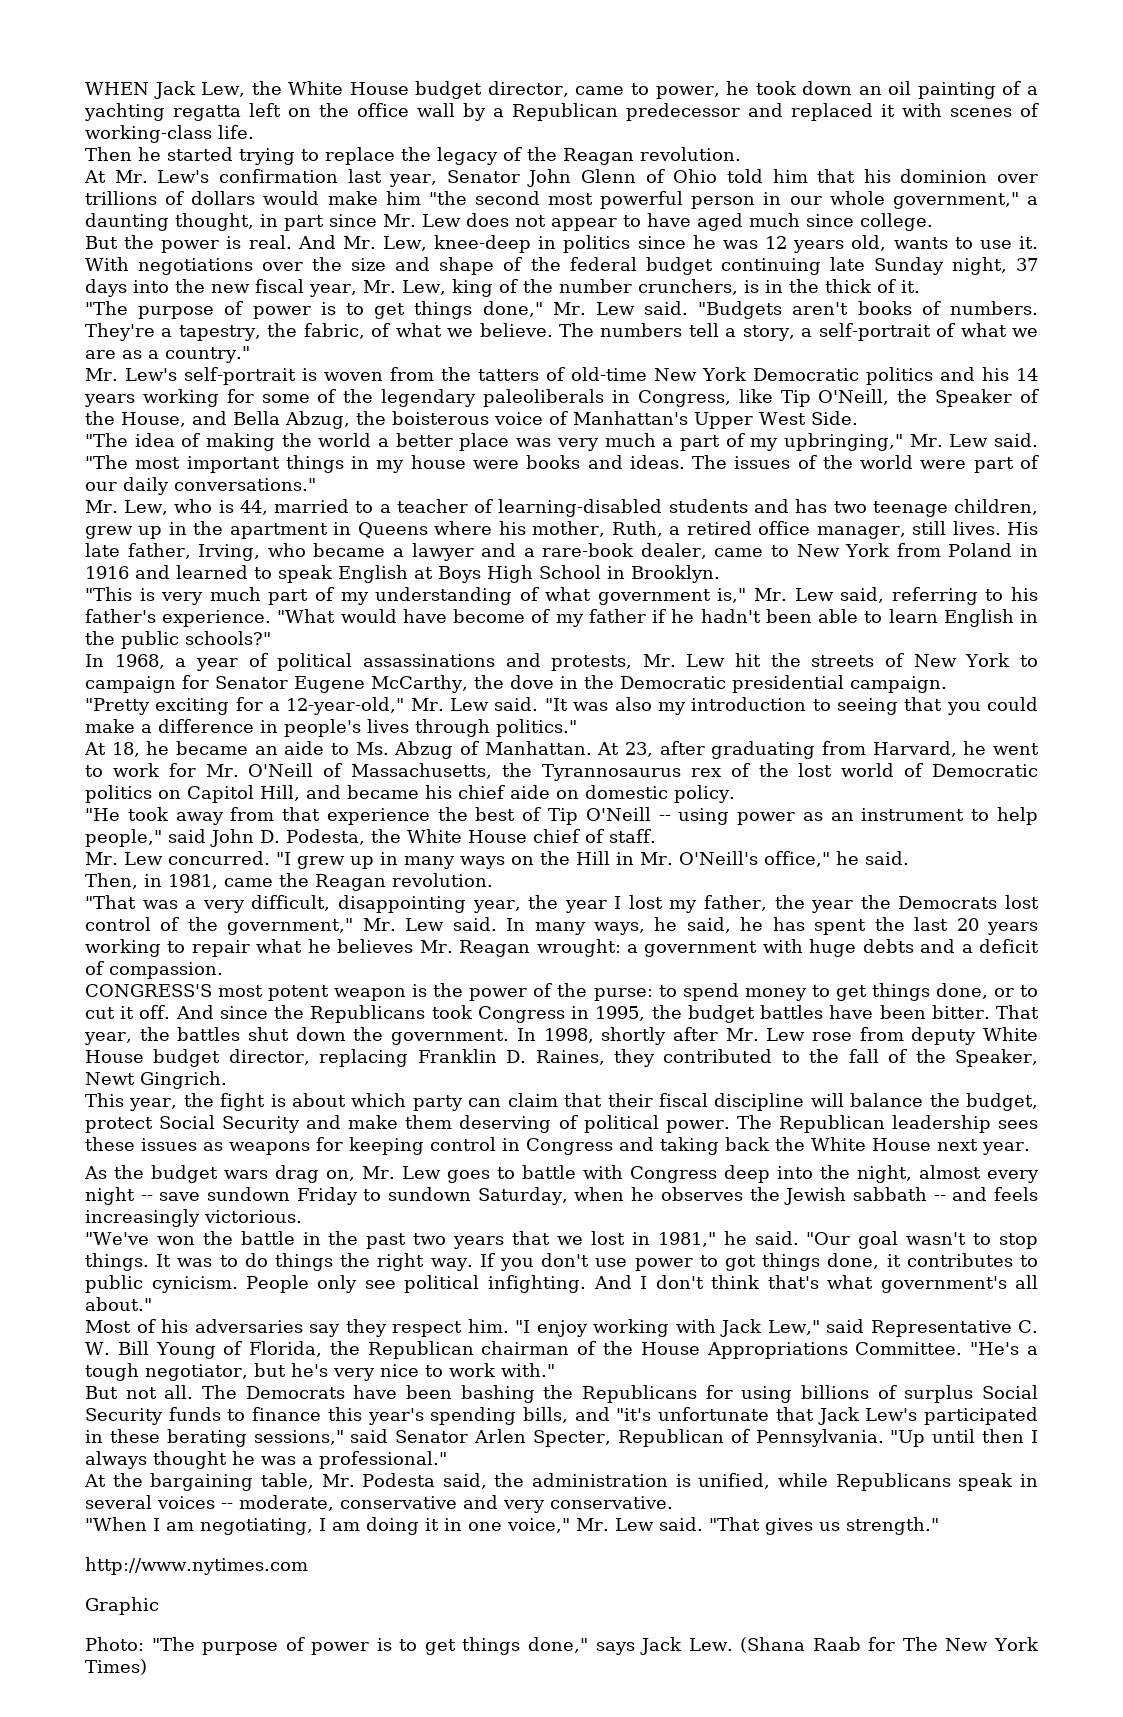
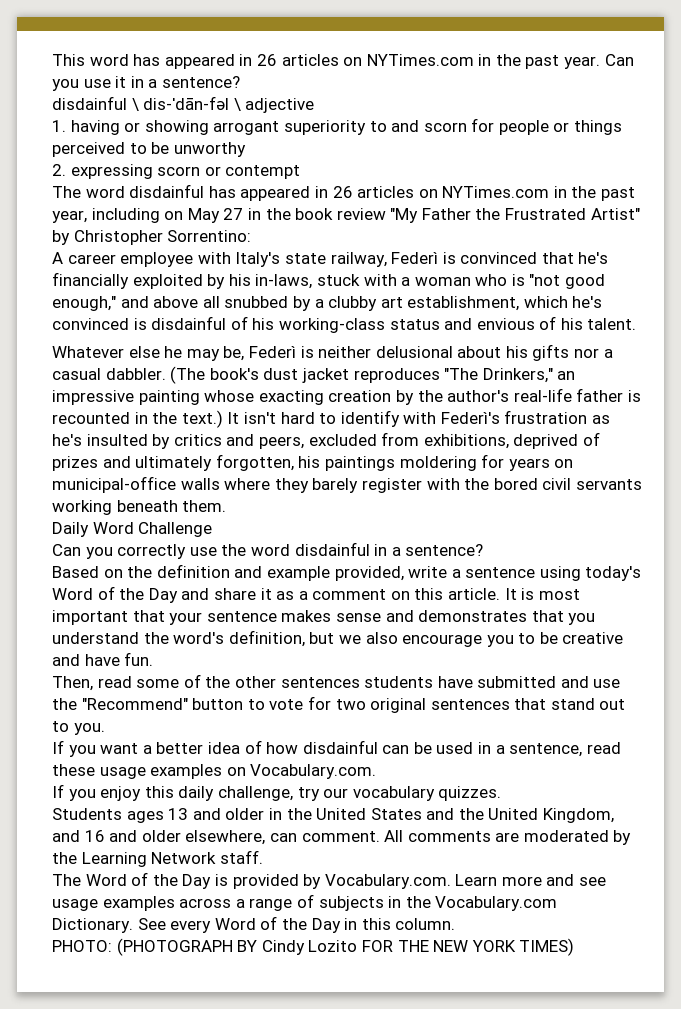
- WHEN Jack Lew, the White House budget director, came to power, he took down an oil painting of a yachting regatta left on the office wall by a Republican predecessor and replaced it with scenes of working-class life.
- Then he started trying to replace the legacy of the Reagan revolution.
- At Mr. Lew's confirmation last year, Senator John Glenn of Ohio told him that his dominion over trillions of dollars would make him "the second most powerful person in our whole government," a daunting thought, in part since Mr. Lew does not appear to have aged much since college.
- But the power is real. And Mr. Lew, knee-deep in politics since he was 12 years old, wants to use it. With negotiations over the size and shape of the federal budget continuing late Sunday night, 37 days into the new fiscal year, Mr. Lew, king of the number crunchers, is in the thick of it.
- "The purpose of power is to get things done," Mr. Lew said. "Budgets aren't books of numbers. They're a tapestry, the fabric, of what we believe. The numbers tell a story, a self-portrait of what we are as a country."
- Mr. Lew's self-portrait is woven from the tatters of old-time New York Democratic politics and his 14 years working for some of the legendary paleoliberals in Congress, like Tip O'Neill, the Speaker of the House, and Bella Abzug, the boisterous voice of Manhattan's Upper West Side.
- "The idea of making the world a better place was very much a part of my upbringing," Mr. Lew said. "The most important things in my house were books and ideas. The issues of the world were part of our daily conversations."
- Mr. Lew, who is 44, married to a teacher of learning-disabled students and has two teenage children, grew up in the apartment in Queens where his mother, Ruth, a retired office manager, still lives. His late father, Irving, who became a lawyer and a rare-book dealer, came to New York from Poland in 1916 and learned to speak English at Boys High School in Brooklyn.
- "This is very much part of my understanding of what government is," Mr. Lew said, referring to his father's experience. "What would have become of my father if he hadn't been able to learn English in the public schools?"
- In 1968, a year of political assassinations and protests, Mr. Lew hit the streets of New York to campaign for Senator Eugene McCarthy, the dove in the Democratic presidential campaign.
- "Pretty exciting for a 12-year-old," Mr. Lew said. "It was also my introduction to seeing that you could make a difference in people's lives through politics."
- At 18, he became an aide to Ms. Abzug of Manhattan. At 23, after graduating from Harvard, he went to work for Mr. O'Neill of Massachusetts, the Tyrannosaurus rex of the lost world of Democratic politics on Capitol Hill, and became his chief aide on domestic policy.
- "He took away from that experience the best of Tip O'Neill -- using power as an instrument to help people," said John D. Podesta, the White House chief of staff.
- Mr. Lew concurred. "I grew up in many ways on the Hill in Mr. O'Neill's office," he said.
- Then, in 1981, came the Reagan revolution.
- "That was a very difficult, disappointing year, the year I lost my father, the year the Democrats lost control of the government," Mr. Lew said. In many ways, he said, he has spent the last 20 years working to repair what he believes Mr. Reagan wrought: a government with huge debts and a deficit of compassion.
- CONGRESS'S most potent weapon is the power of the purse: to spend money to get things done, or to cut it off. And since the Republicans took Congress in 1995, the budget battles have been bitter. That year, the battles shut down the government. In 1998, shortly after Mr. Lew rose from deputy White House budget director, replacing Franklin D. Raines, they contributed to the fall of the Speaker, Newt Gingrich.
- This year, the fight is about which party can claim that their fiscal discipline will balance the budget, protect Social Security and make them deserving of political power. The Republican leadership sees these issues as weapons for keeping control in Congress and taking back the White House next year.
- As the budget wars drag on, Mr. Lew goes to battle with Congress deep into the night, almost every night -- save sundown Friday to sundown Saturday, when he observes the Jewish sabbath -- and feels increasingly victorious.
- "We've won the battle in the past two years that we lost in 1981," he said. "Our goal wasn't to stop things. It was to do things the right way. If you don't use power to got things done, it contributes to public cynicism. People only see political infighting. And I don't think that's what government's all about."
- Most of his adversaries say they respect him. "I enjoy working with Jack Lew," said Representative C. W. Bill Young of Florida, the Republican chairman of the House Appropriations Committee. "He's a tough negotiator, but he's very nice to work with."
- But not all. The Democrats have been bashing the Republicans for using billions of surplus Social Security funds to finance this year's spending bills, and "it's unfortunate that Jack Lew's participated in these berating sessions," said Senator Arlen Specter, Republican of Pennsylvania. "Up until then I always thought he was a professional."
- At the bargaining table, Mr. Podesta said, the administration is unified, while Republicans speak in several voices -- moderate, conservative and very conservative.
- "When I am negotiating, I am doing it in one voice," Mr. Lew said. "That gives us strength."
- http://www.nytimes.com
- Graphic
- Photo: "The purpose of power is to get things done," says Jack Lew. (Shana Raab for The New York Times)
+ This word has appeared in 26 articles on NYTimes.com in the past year. Can you use it in a sentence?
+ disdainful \ dis-ˈdān-fəl \ adjective
+ 1. having or showing arrogant superiority to and scorn for people or things perceived to be unworthy
+ 2. expressing scorn or contempt
+ The word disdainful has appeared in 26 articles on NYTimes.com in the past year, including on May 27 in the book review "My Father the Frustrated Artist" by Christopher Sorrentino:
+ A career employee with Italy's state railway, Federì is convinced that he's financially exploited by his in-laws, stuck with a woman who is "not good enough," and above all snubbed by a clubby art establishment, which he's convinced is disdainful of his working-class status and envious of his talent.
+ Whatever else he may be, Federì is neither delusional about his gifts nor a casual dabbler. (The book's dust jacket reproduces "The Drinkers," an impressive painting whose exacting creation by the author's real-life father is recounted in the text.) It isn't hard to identify with Federì's frustration as he's insulted by critics and peers, excluded from exhibitions, deprived of prizes and ultimately forgotten, his paintings moldering for years on municipal-office walls where they barely register with the bored civil servants working beneath them.
+ Daily Word Challenge
+ Can you correctly use the word disdainful in a sentence?
+ Based on the definition and example provided, write a sentence using today's Word of the Day and share it as a comment on this article. It is most important that your sentence makes sense and demonstrates that you understand the word's definition, but we also encourage you to be creative and have fun.
+ Then, read some of the other sentences students have submitted and use the "Recommend" button to vote for two original sentences that stand out to you.
+ If you want a better idea of how disdainful can be used in a sentence, read these usage examples on Vocabulary.com.
+ If you enjoy this daily challenge, try our vocabulary quizzes.
+ Students ages 13 and older in the United States and the United Kingdom, and 16 and older elsewhere, can comment. All comments are moderated by the Learning Network staff.
+ The Word of the Day is provided by Vocabulary.com. Learn more and see usage examples across a range of subjects in the Vocabulary.com Dictionary. See every Word of the Day in this column.
+ PHOTO: (PHOTOGRAPH BY Cindy Lozito FOR THE NEW YORK TIMES)

